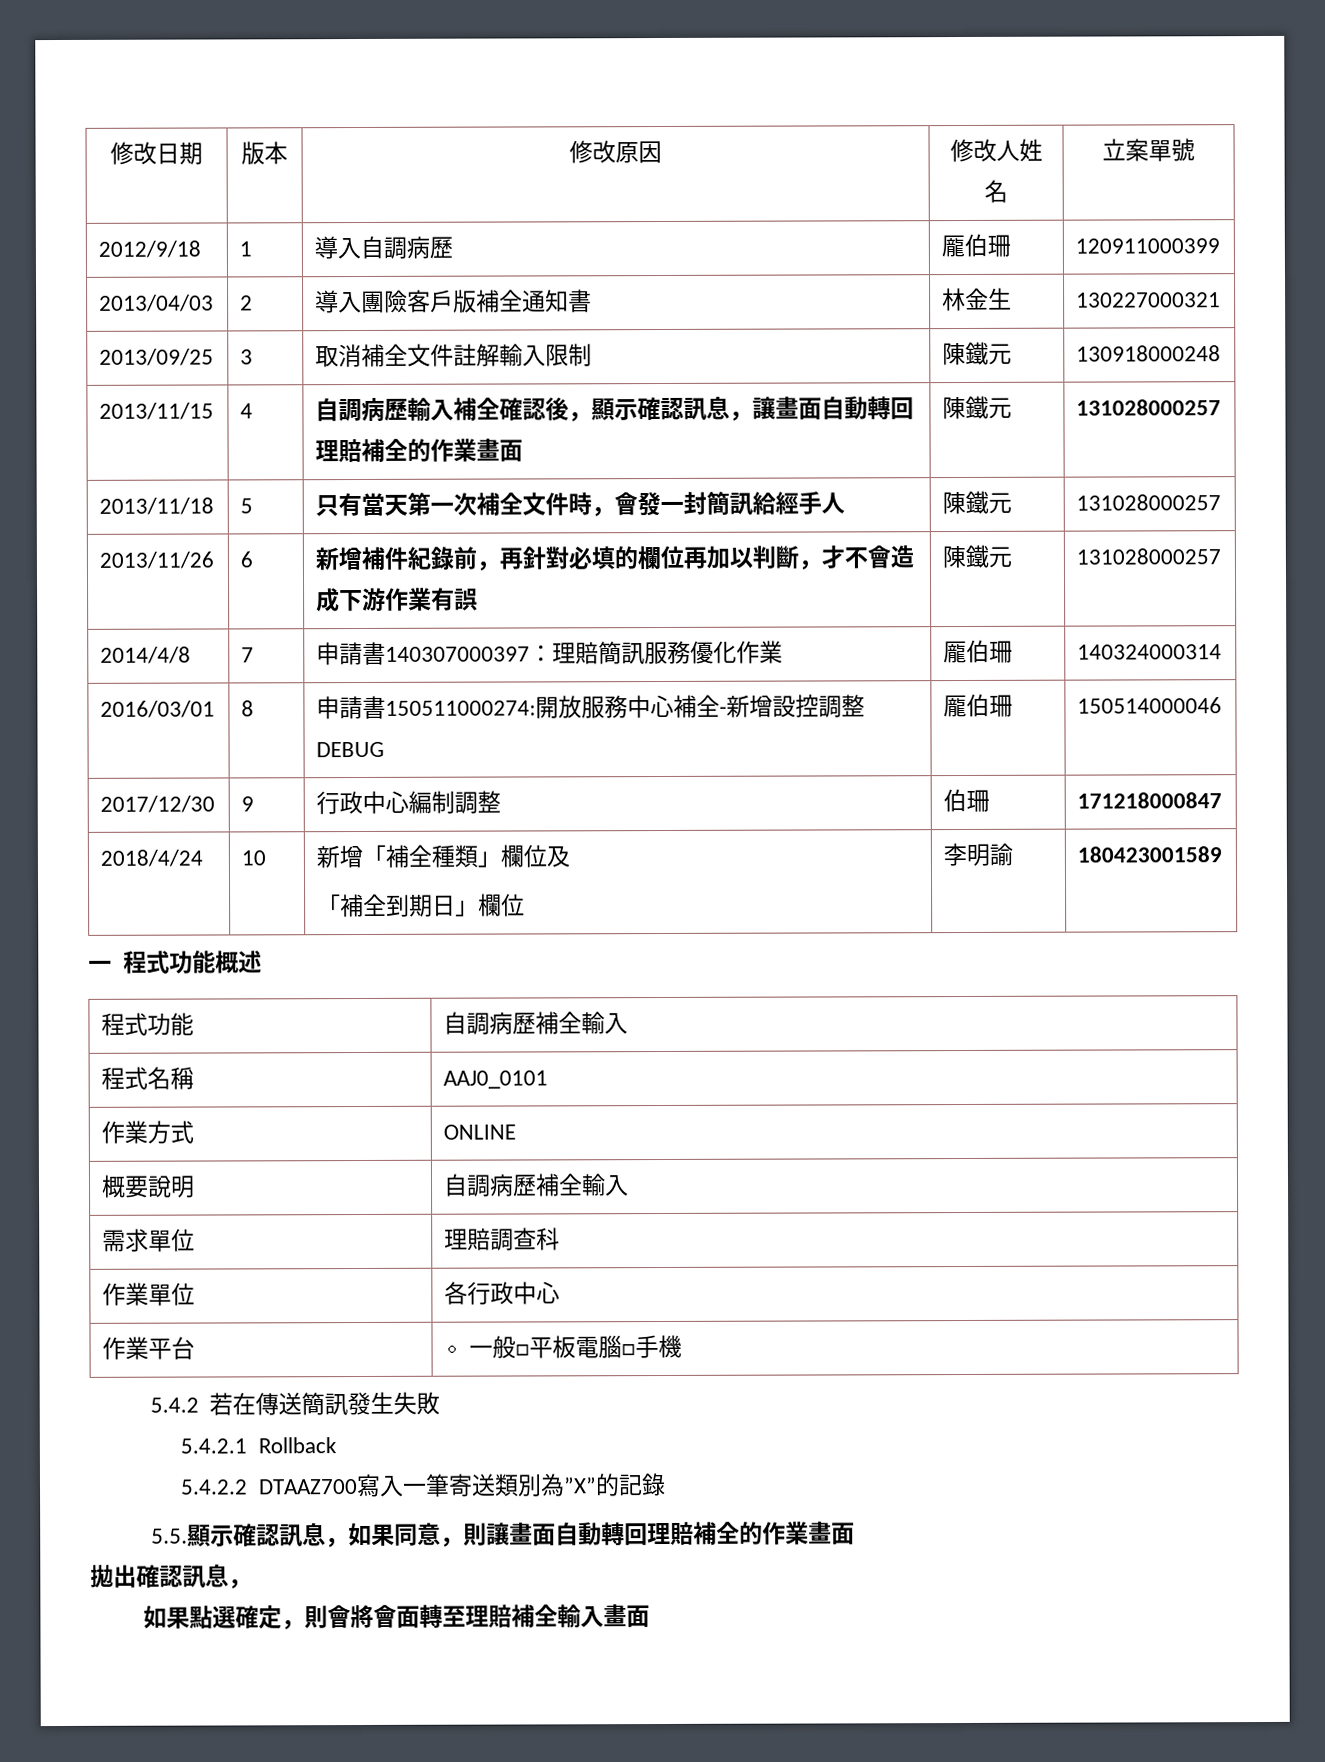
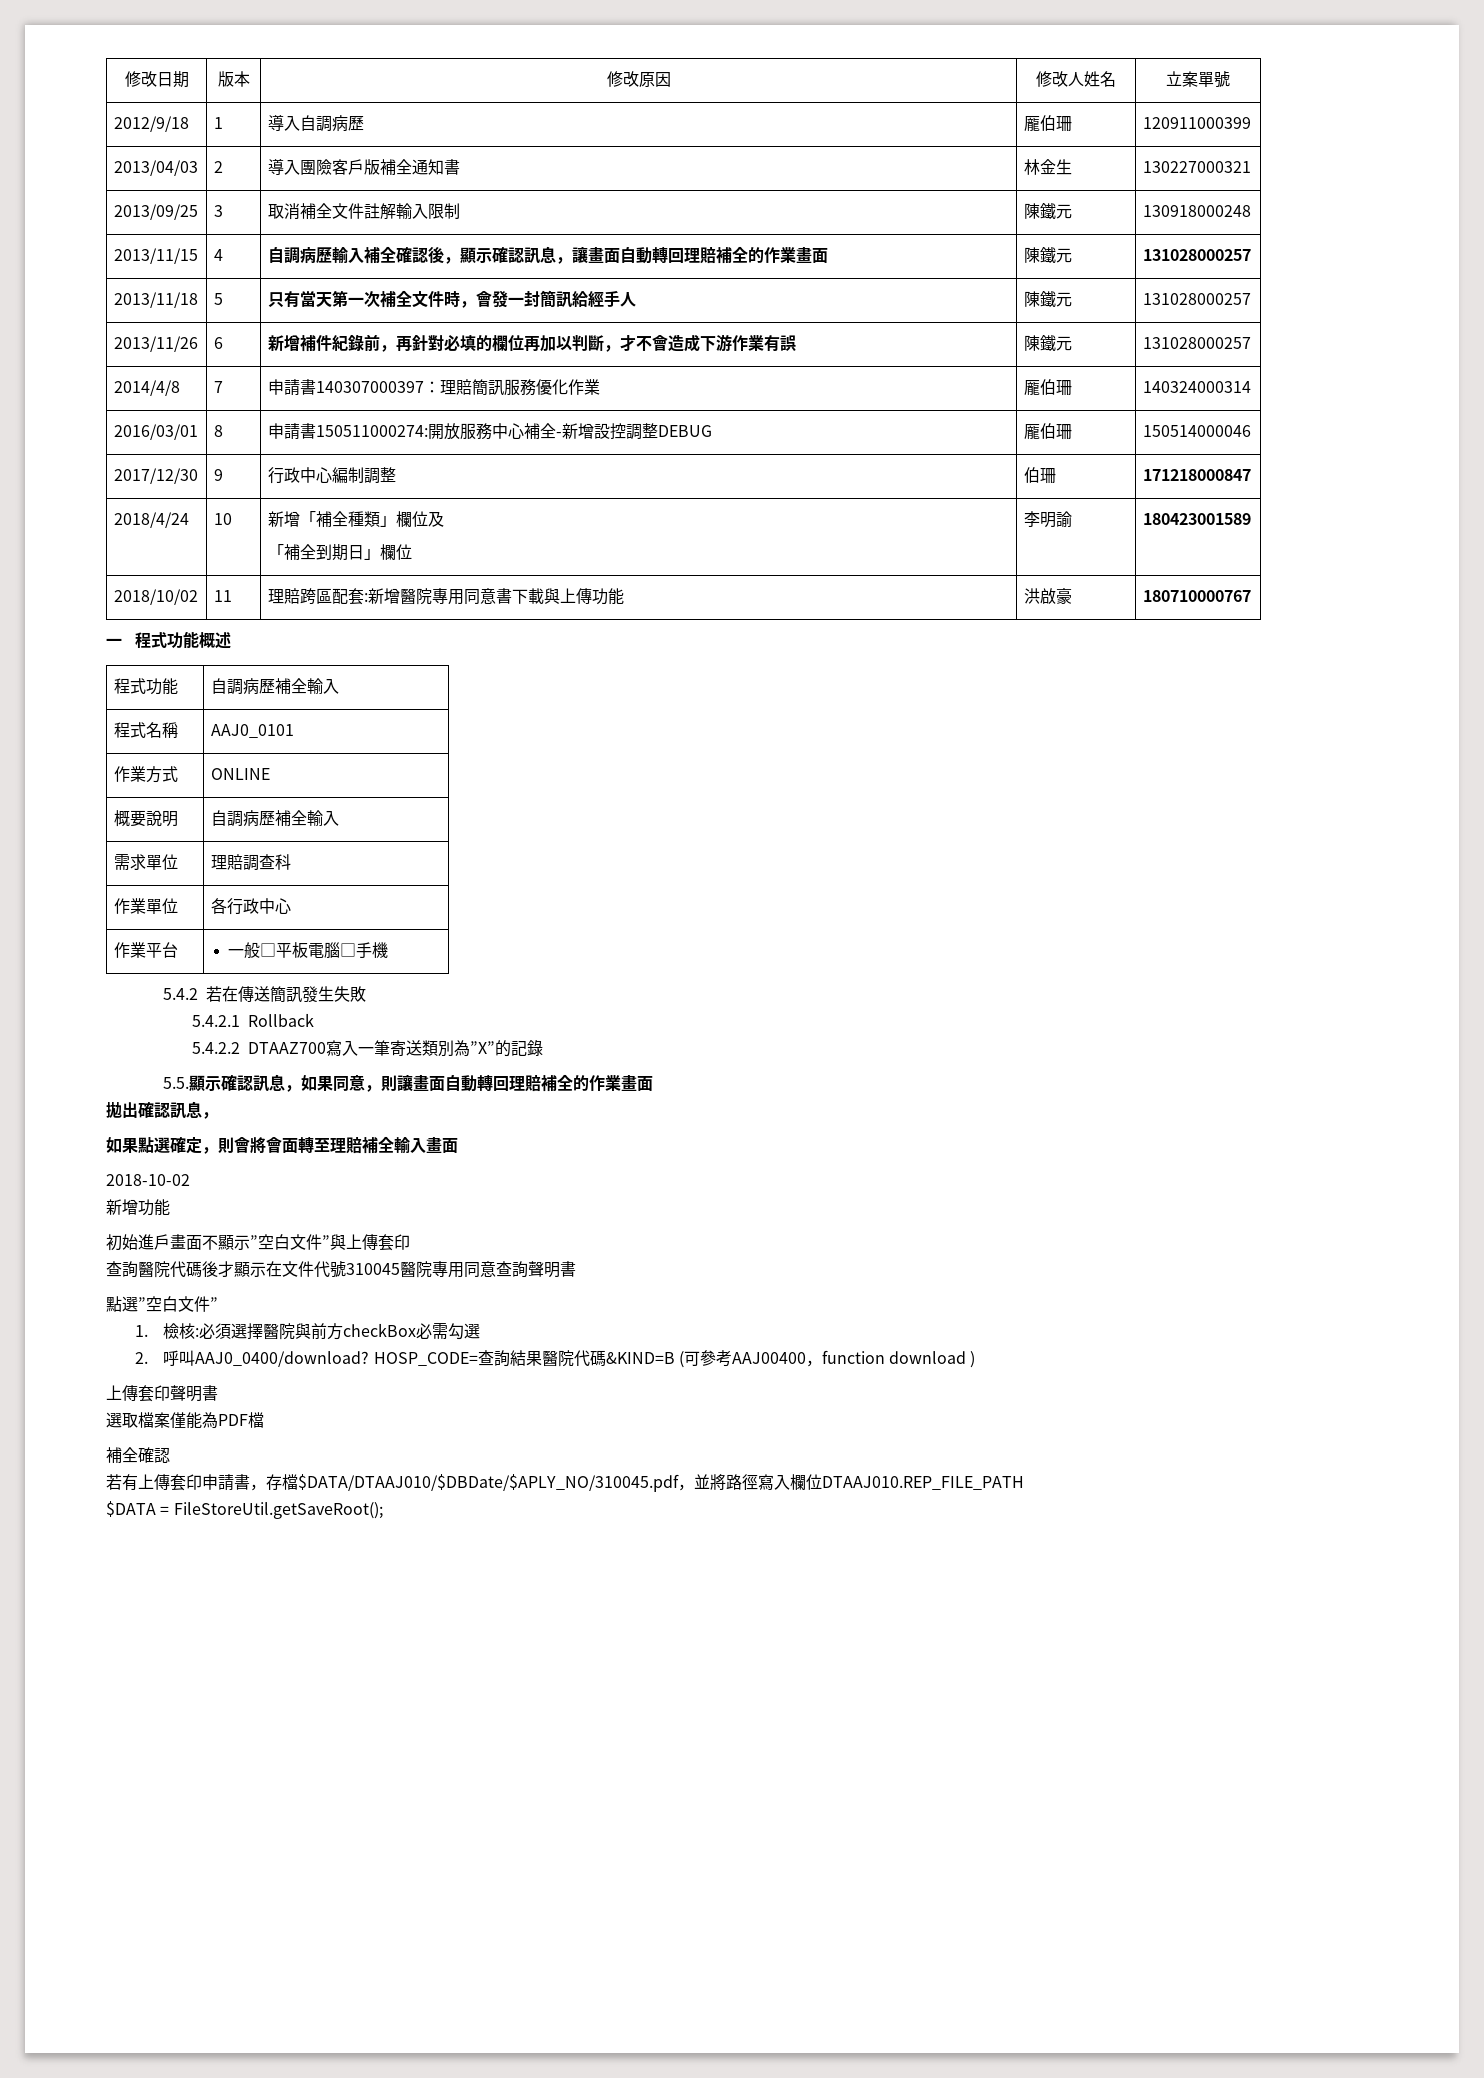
+ 2018/10/02 | 11 | 理賠跨區配套:新增醫院專用同意書下載與上傳功能 | 洪啟豪 | 180710000767
+ 2018-10-02
+ 新增功能
+ 初始進戶畫面不顯示”空白文件”與上傳套印
+ 查詢醫院代碼後才顯示在文件代號310045醫院專用同意查詢聲明書
+ 點選”空白文件”
+ 1.檢核:必須選擇醫院與前方checkBox必需勾選
+ 2.呼叫AAJ0_0400/download? HOSP_CODE=查詢結果醫院代碼&KIND=B (可參考AAJ00400，function download )
+ 上傳套印聲明書
+ 選取檔案僅能為PDF檔
+ 補全確認
+ 若有上傳套印申請書，存檔$DATA/DTAAJ010/$DBDate/$APLY_NO/310045.pdf，並將路徑寫入欄位DTAAJ010.REP_FILE_PATH
+ $DATA = FileStoreUtil.getSaveRoot();

